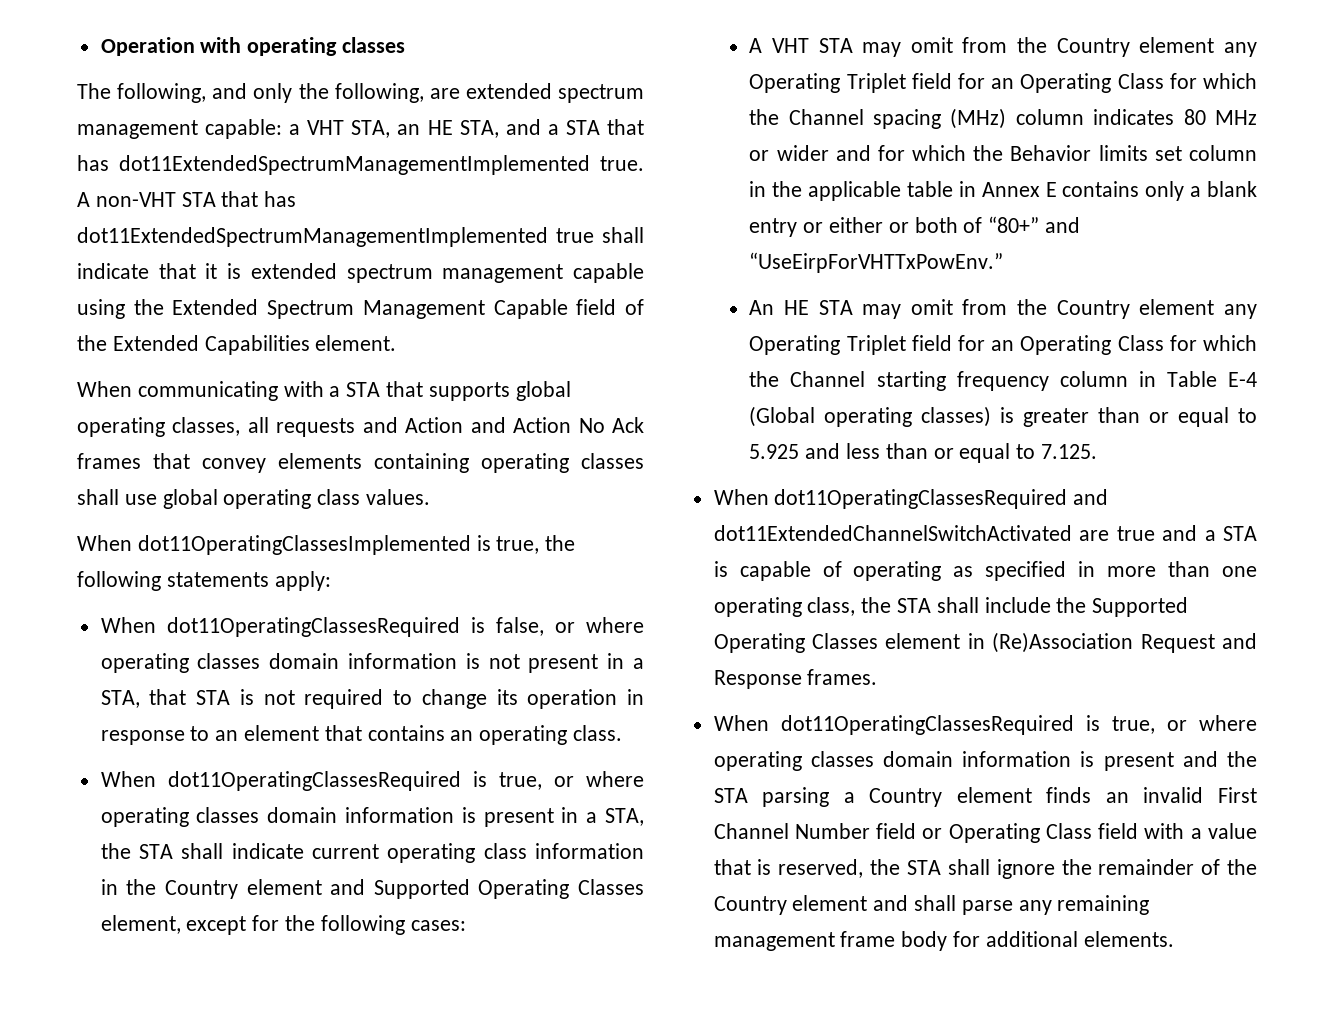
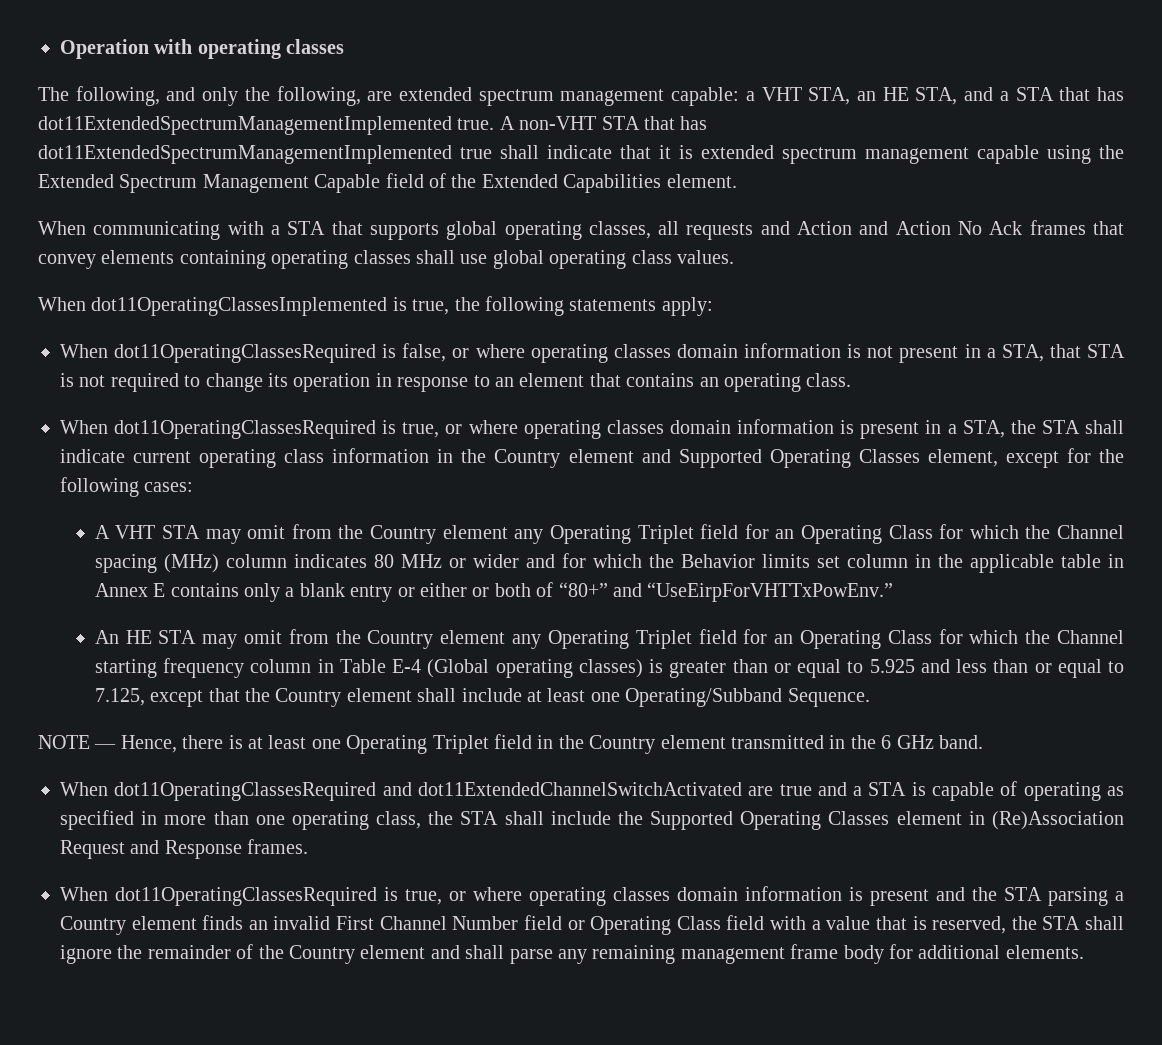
- An HE STA may omit from the Country element any Operating Triplet field for an Operating Class for which the Channel starting frequency column in Table E-4 (Global operating classes) is greater than or equal to 5.925 and less than or equal to 7.125.
+ An HE STA may omit from the Country element any Operating Triplet field for an Operating Class for which the Channel starting frequency column in Table E-4 (Global operating classes) is greater than or equal to 5.925 and less than or equal to 7.125, except that the Country element shall include at least one Operating/Subband Sequence.
+ NOTE — Hence, there is at least one Operating Triplet field in the Country element transmitted in the 6 GHz band.

